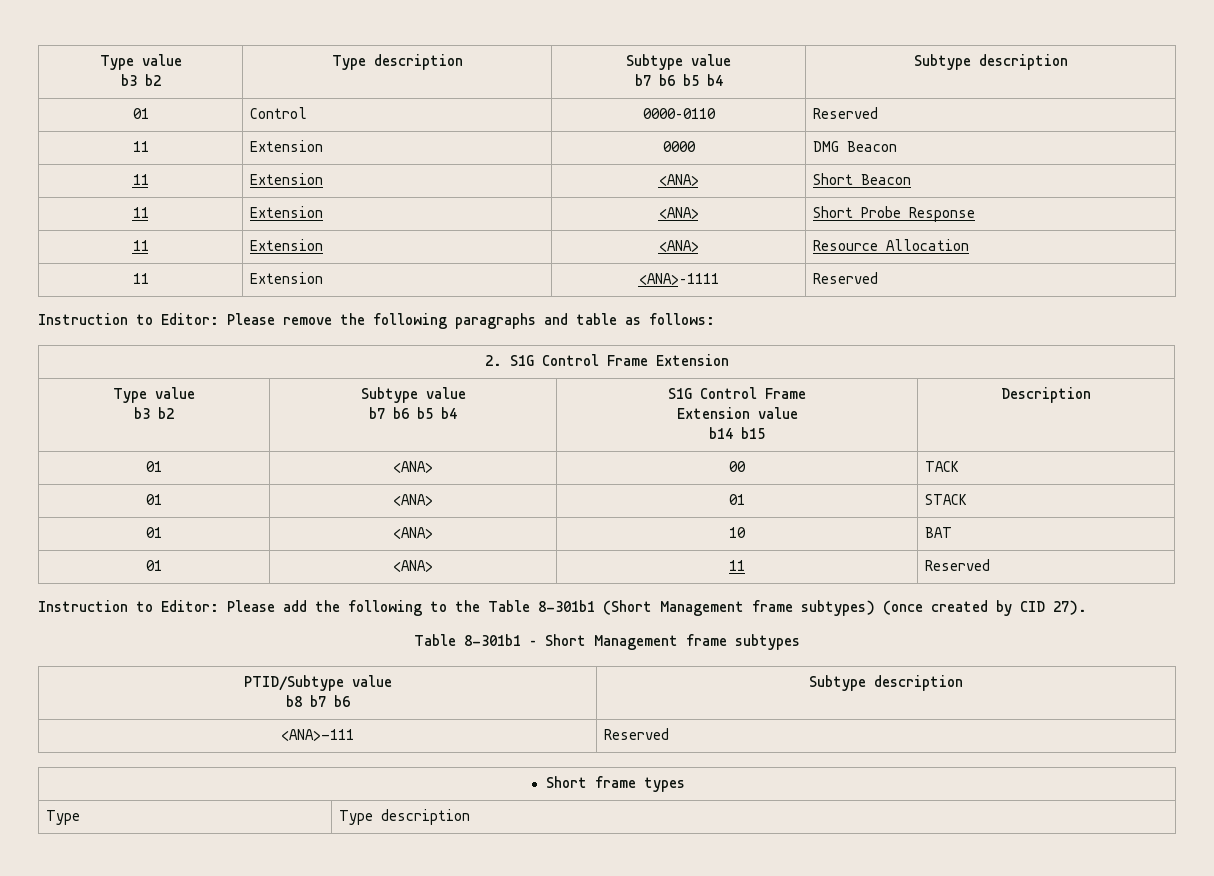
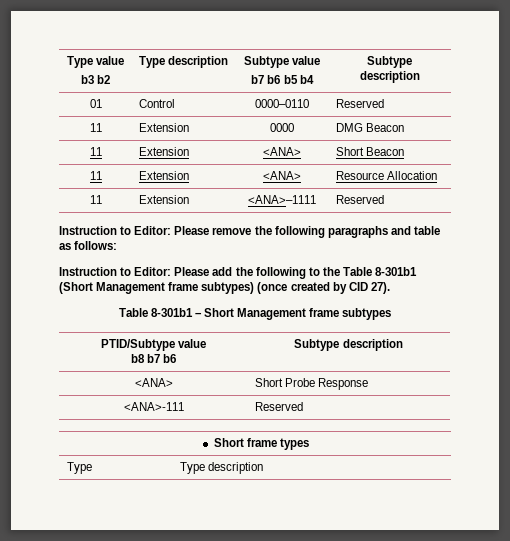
- 11 | Extension | <ANA> | Short Probe Response
- 2. S1G Control Frame Extension
- Type value
- b3 b2 | Subtype value
- b7 b6 b5 b4 | S1G Control Frame
- Extension value
- b14 b15 | Description
- 01 | <ANA> | 00 | TACK
- 01 | <ANA> | 01 | STACK
- 01 | <ANA> | 10 | BAT
- 01 | <ANA> | 11 | Reserved
+ <ANA> | Short Probe Response

